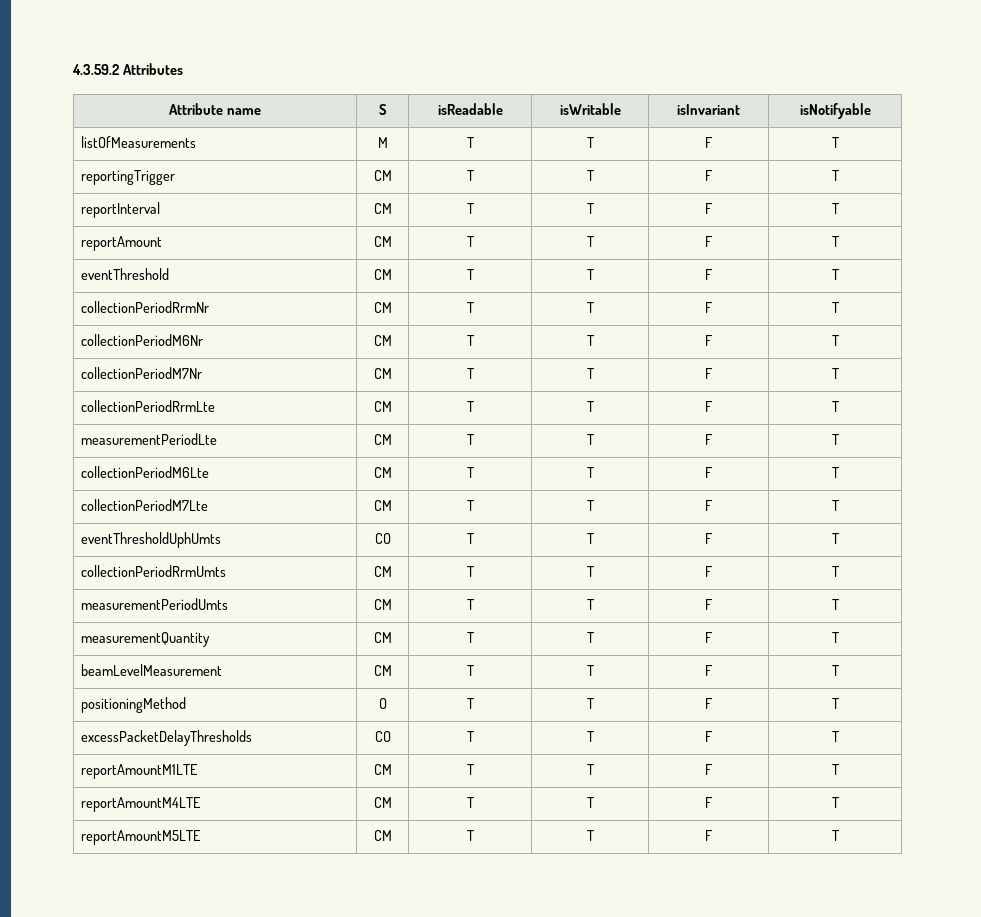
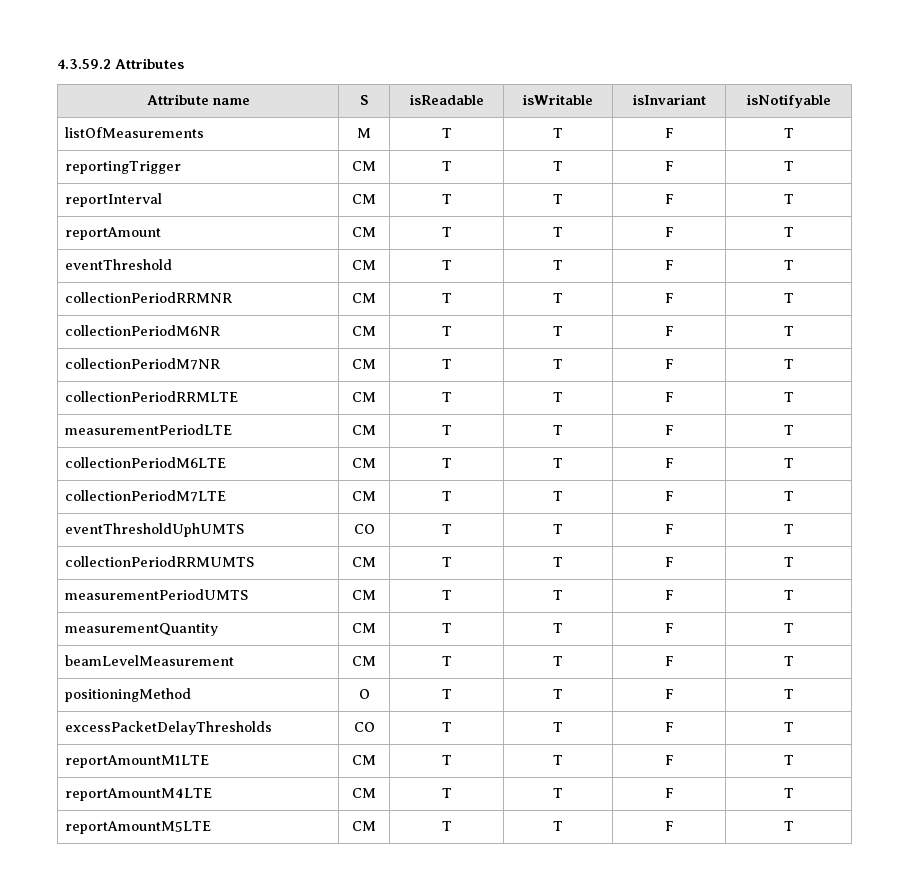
- collectionPeriodRrmNr | CM | T | T | F | T
- collectionPeriodM6Nr | CM | T | T | F | T
- collectionPeriodM7Nr | CM | T | T | F | T
- collectionPeriodRrmLte | CM | T | T | F | T
- measurementPeriodLte | CM | T | T | F | T
- collectionPeriodM6Lte | CM | T | T | F | T
- collectionPeriodM7Lte | CM | T | T | F | T
- eventThresholdUphUmts | CO | T | T | F | T
- collectionPeriodRrmUmts | CM | T | T | F | T
- measurementPeriodUmts | CM | T | T | F | T
+ collectionPeriodRRMNR | CM | T | T | F | T
+ collectionPeriodM6NR | CM | T | T | F | T
+ collectionPeriodM7NR | CM | T | T | F | T
+ collectionPeriodRRMLTE | CM | T | T | F | T
+ measurementPeriodLTE | CM | T | T | F | T
+ collectionPeriodM6LTE | CM | T | T | F | T
+ collectionPeriodM7LTE | CM | T | T | F | T
+ eventThresholdUphUMTS | CO | T | T | F | T
+ collectionPeriodRRMUMTS | CM | T | T | F | T
+ measurementPeriodUMTS | CM | T | T | F | T

